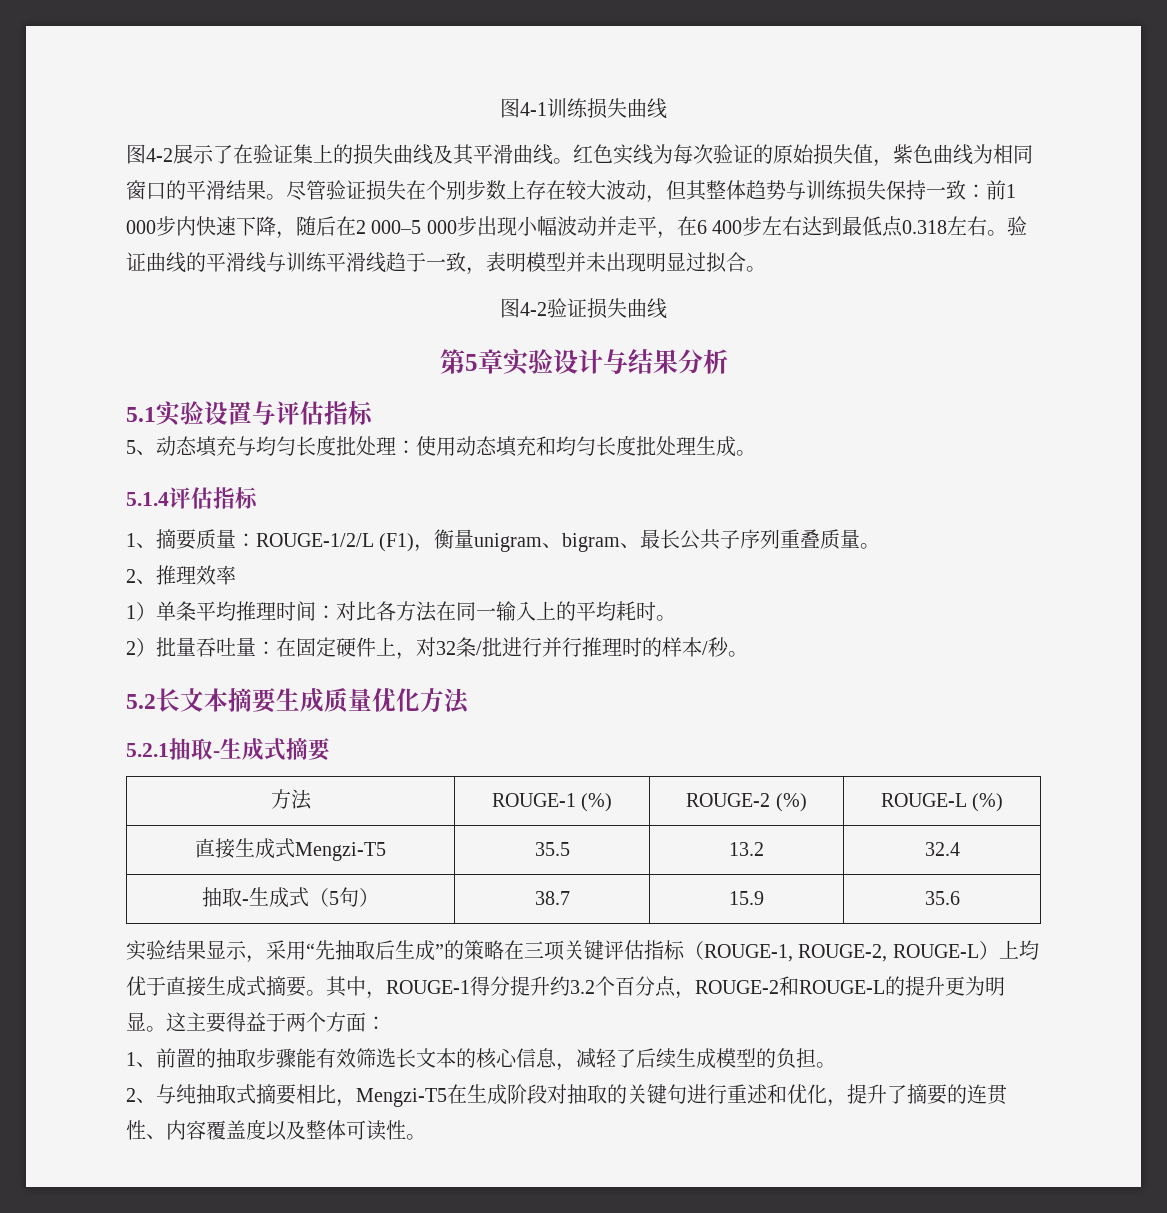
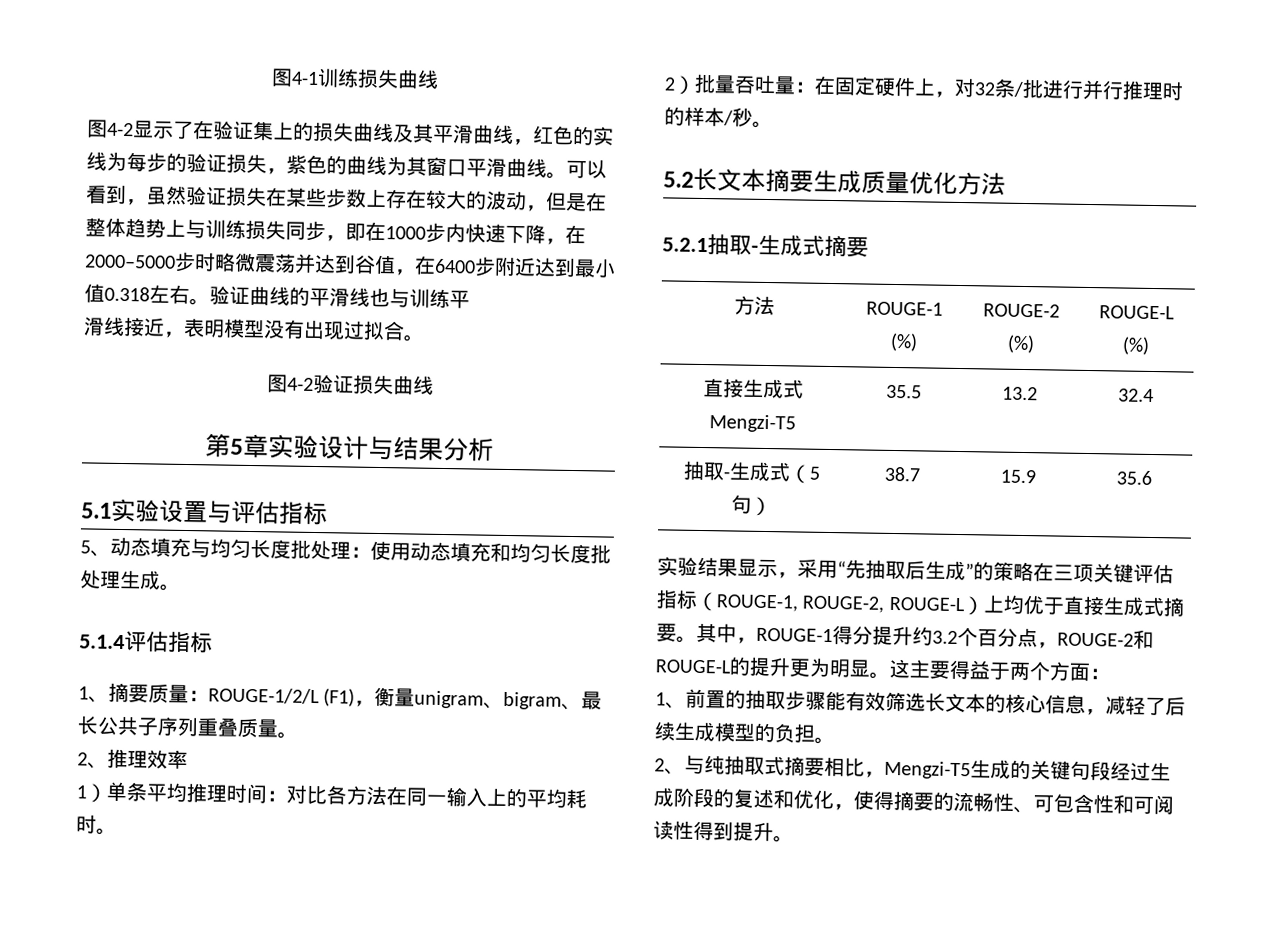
- 图4-2展示了在验证集上的损失曲线及其平滑曲线。红色实线为每次验证的原始损失值，紫色曲线为相同窗口的平滑结果。尽管验证损失在个别步数上存在较大波动，但其整体趋势与训练损失保持一致：前1 000步内快速下降，随后在2 000–5 000步出现小幅波动并走平，在6 400步左右达到最低点0.318左右。
+ 图4-2显示了在验证集上的损失曲线及其平滑曲线，红色的实线为每步的验证损失，紫色的曲线为其窗口平滑曲线。可以看到，虽然验证损失在某些步数上存在较大的波动，但是在整体趋势上与训练损失同步，即在1000步内快速下降，在2000–5000步时略微震荡并达到谷值，在6400步附近达到最小值0.318左右。
- 验证曲线的平滑线与训练平滑线趋于一致，表明模型并未出现明显过拟合。
+ 验证曲线的平滑线也与训练平
+ 滑线接近，表明模型没有出现过拟合。
- 2、与纯抽取式摘要相比，Mengzi-T5在生成阶段对抽取的关键句进行重述和优化，提升了摘要的连贯性、内容覆盖度以及整体可读性。
+ 2、与纯抽取式摘要相比，Mengzi-T5生成的关键句段经过生成阶段的复述和优化，使得摘要的流畅性、可包含性和可阅读性得到提升。

